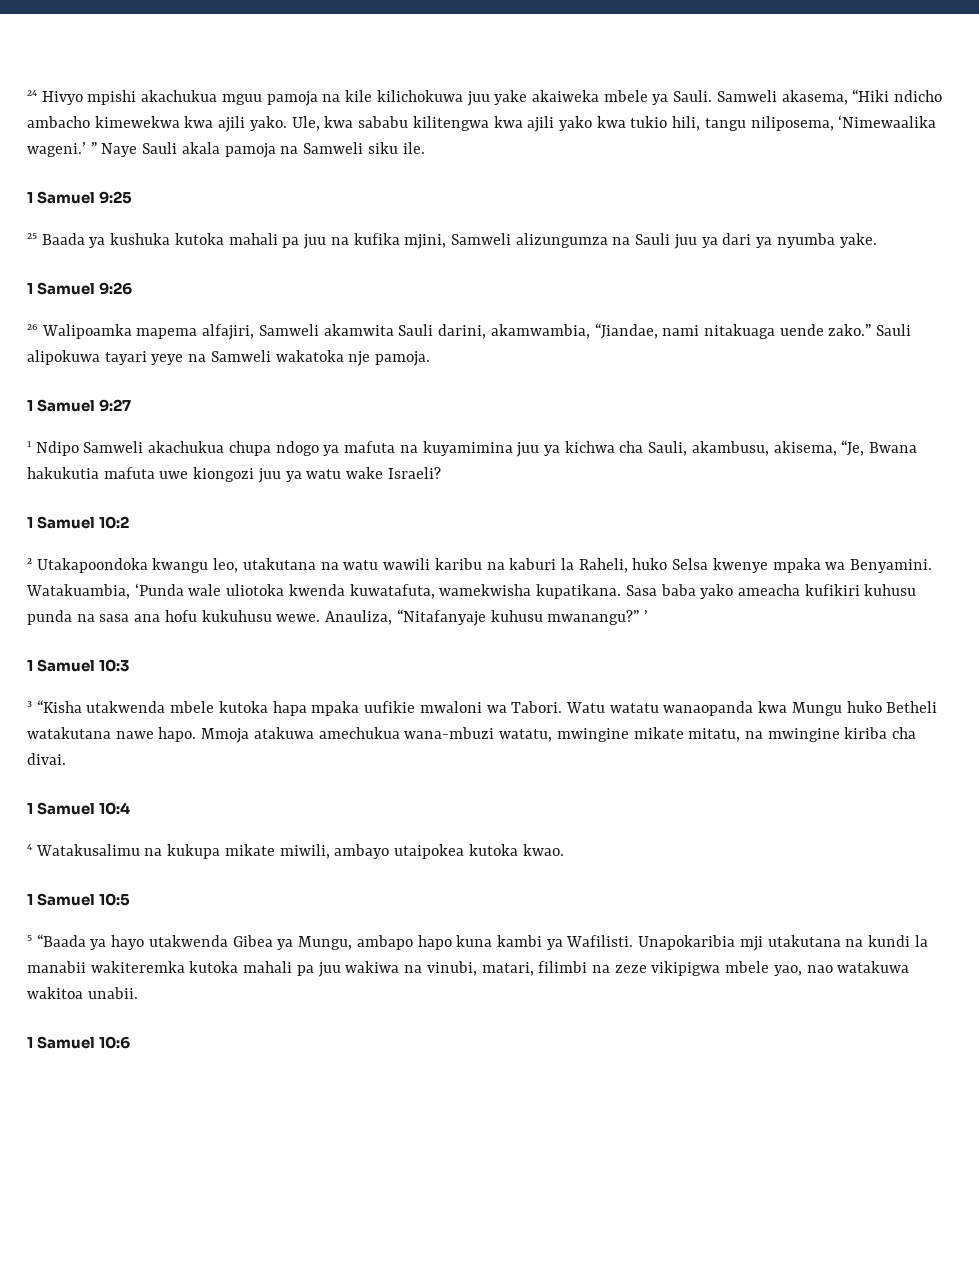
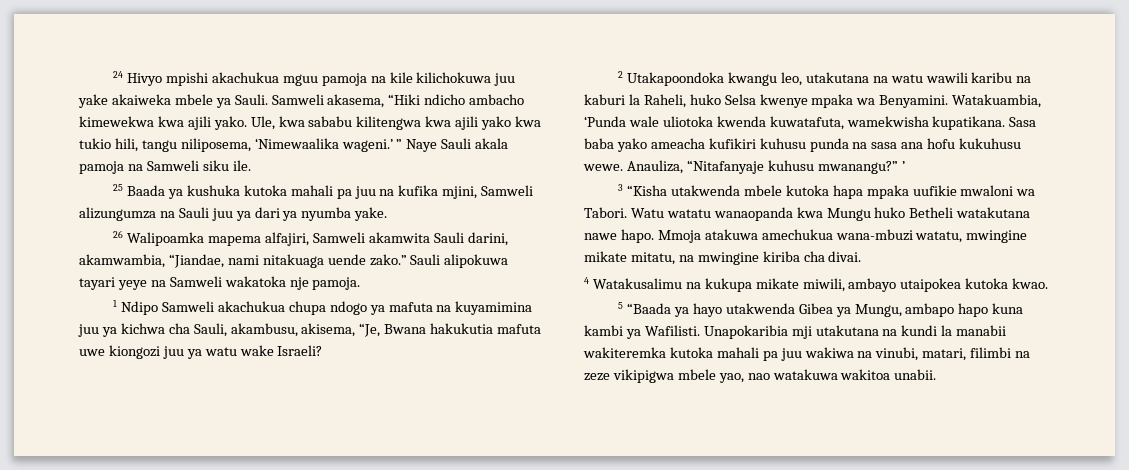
- 1 Samuel 9:25
- 1 Samuel 9:26
- 1 Samuel 9:27
- 1 Samuel 10:2
- 1 Samuel 10:3
- 1 Samuel 10:4
- 1 Samuel 10:5
- 1 Samuel 10:6

